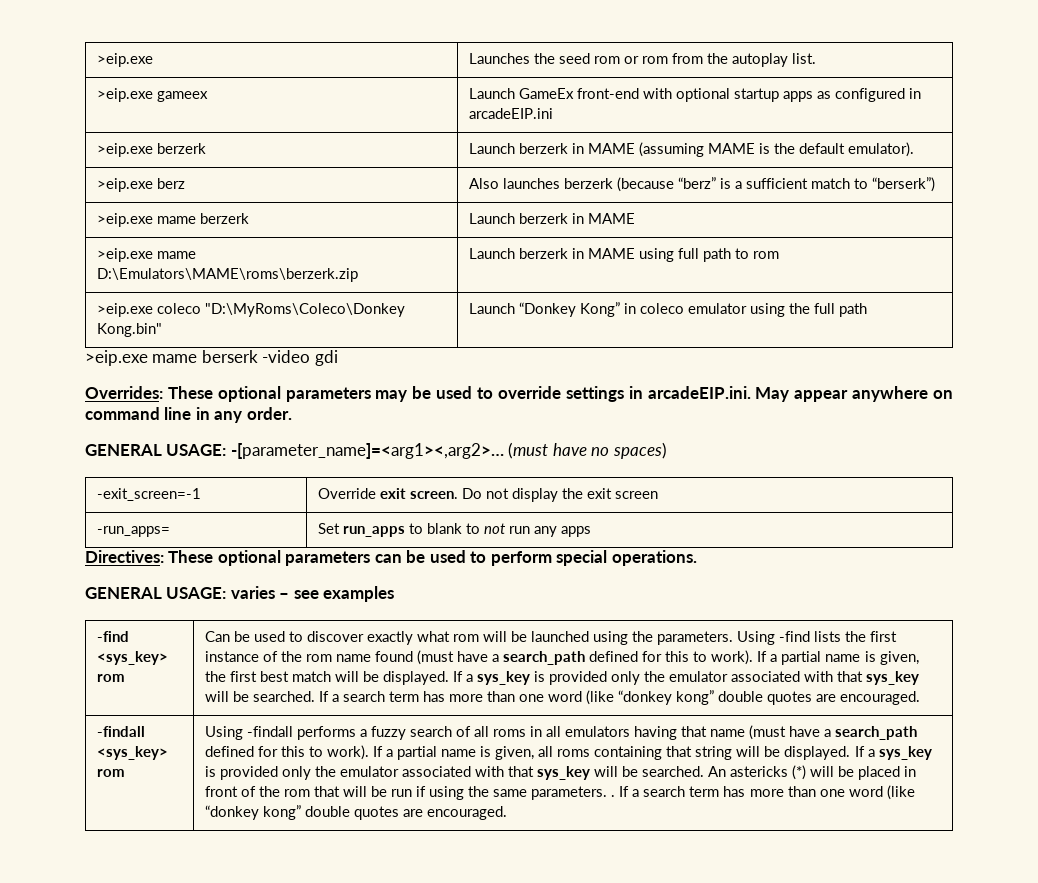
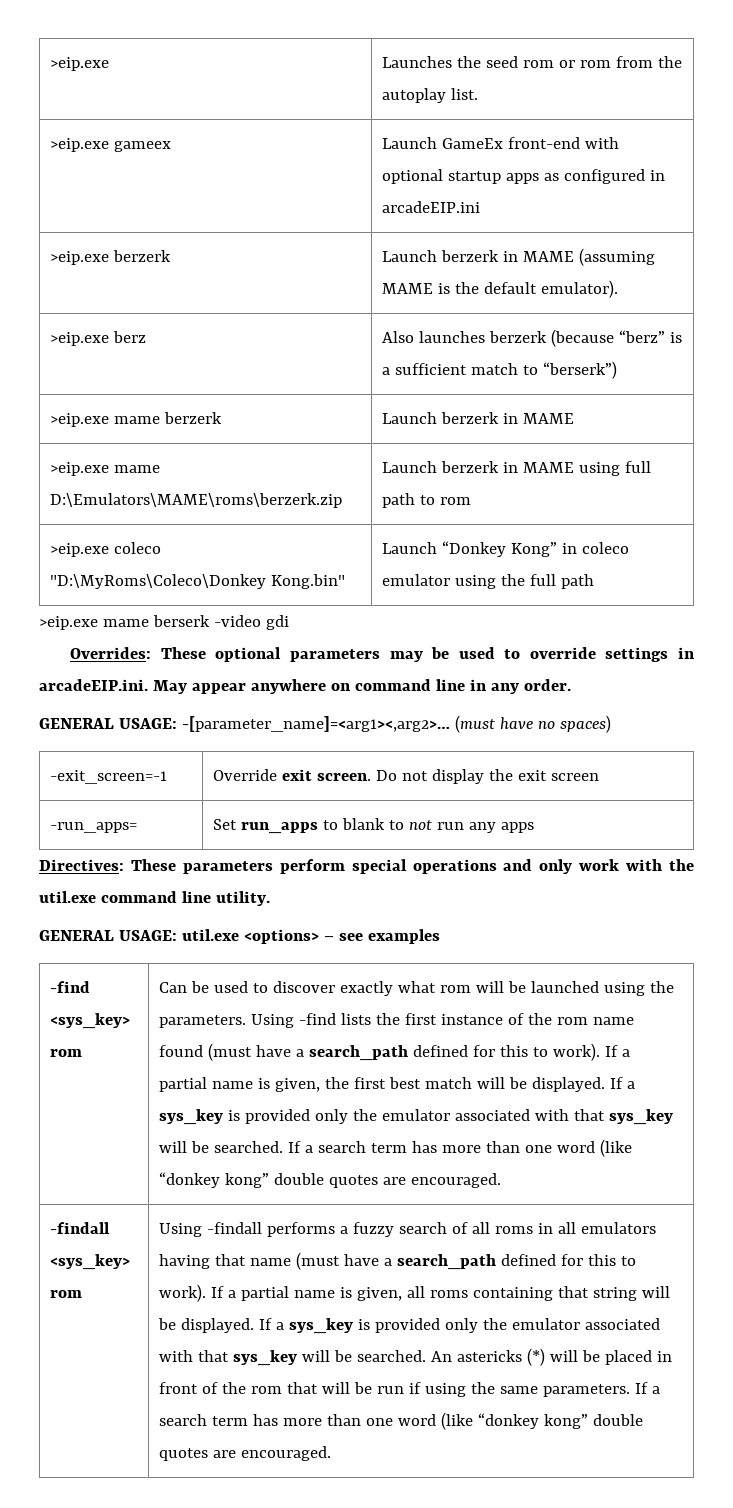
- Directives: These optional parameters can be used to perform special operations.
- GENERAL USAGE: varies – see examples
+ Directives: These parameters perform special operations and only work with the util.exe command line utility.
+ GENERAL USAGE: util.exe <options> – see examples
- An astericks (*) will be placed in front of the rom that will be run if using the same parameters. .
+ An astericks (*) will be placed in front of the rom that will be run if using the same parameters.

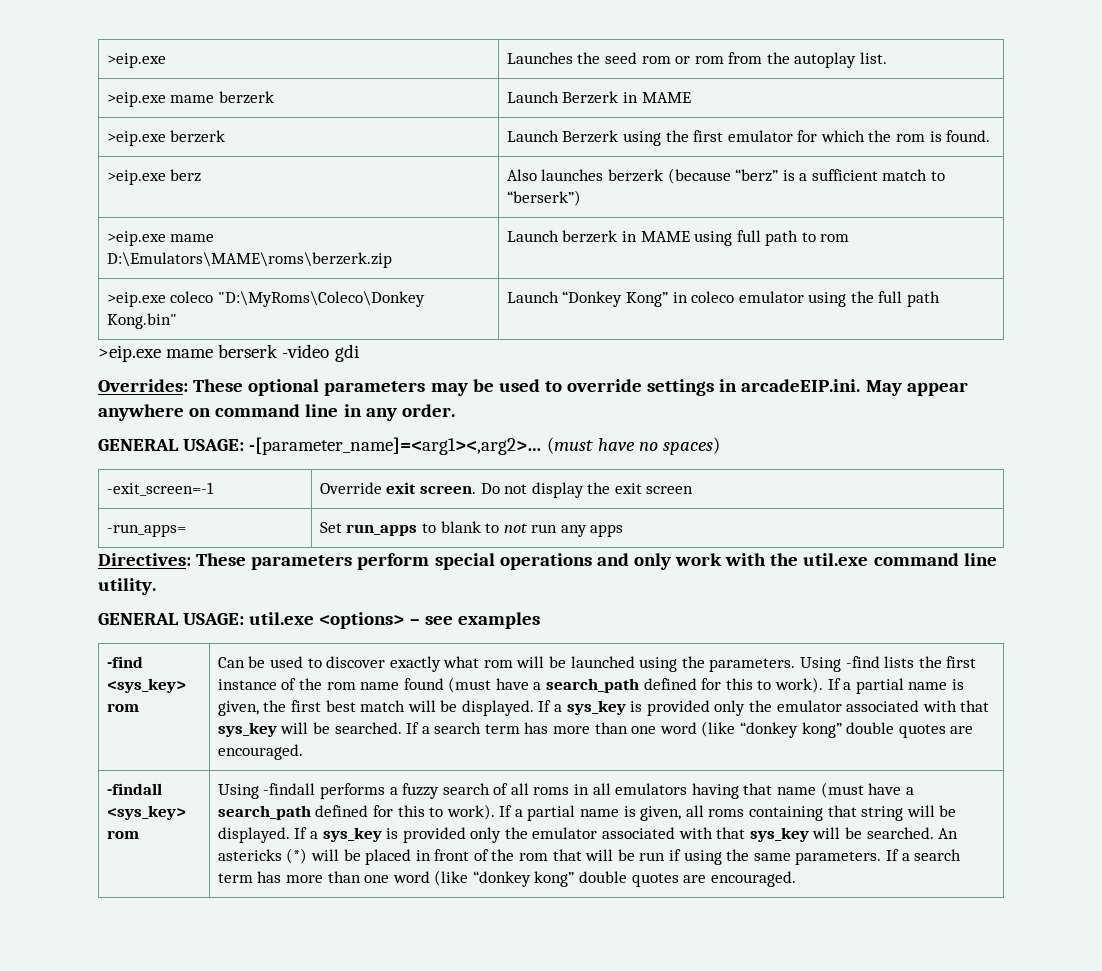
- >eip.exe gameex | Launch GameEx front-end with optional startup apps as configured in arcadeEIP.ini
- >eip.exe berzerk | Launch berzerk in MAME (assuming MAME is the default emulator).
+ >eip.exe mame berzerk | Launch Berzerk in MAME
+ >eip.exe berzerk | Launch Berzerk using the first emulator for which the rom is found.
- >eip.exe mame berzerk | Launch berzerk in MAME

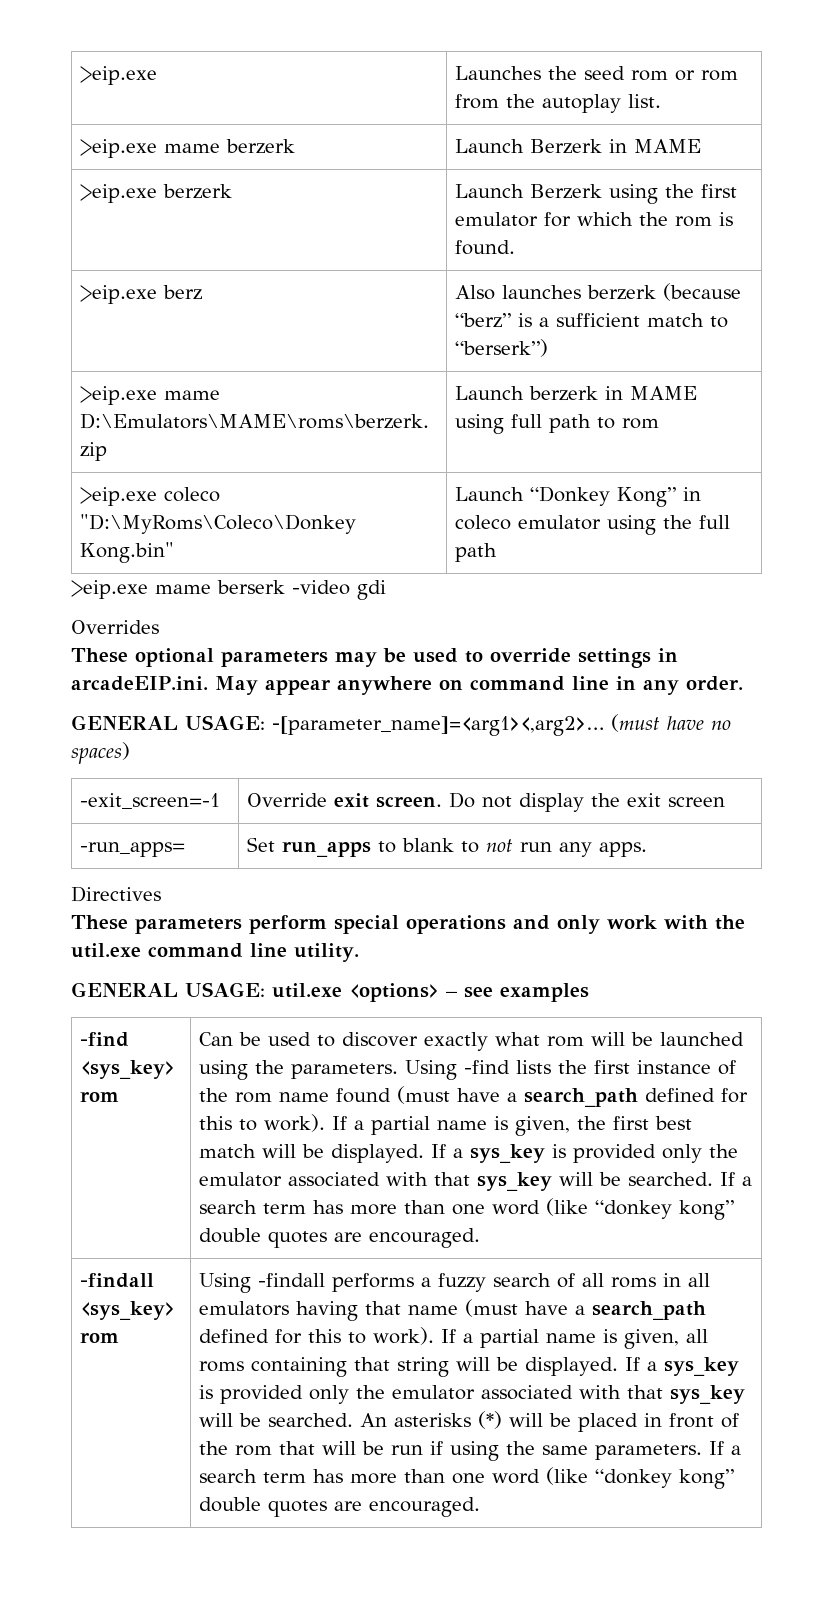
- Overrides: These optional parameters may be used to override settings in arcadeEIP.ini. May appear anywhere on command line in any order.
+ Overrides
+ These optional parameters may be used to override settings in arcadeEIP.ini. May appear anywhere on command line in any order.
- -run_apps= | Set run_apps to blank to not run any apps
- Directives: These parameters perform special operations and only work with the util.exe command line utility.
+ -run_apps= | Set run_apps to blank to not run any apps.
+ Directives
+ These parameters perform special operations and only work with the util.exe command line utility.
- An astericks (*) will be placed in front of the rom that will be run if using the same parameters.
+ An asterisks (*) will be placed in front of the rom that will be run if using the same parameters.

